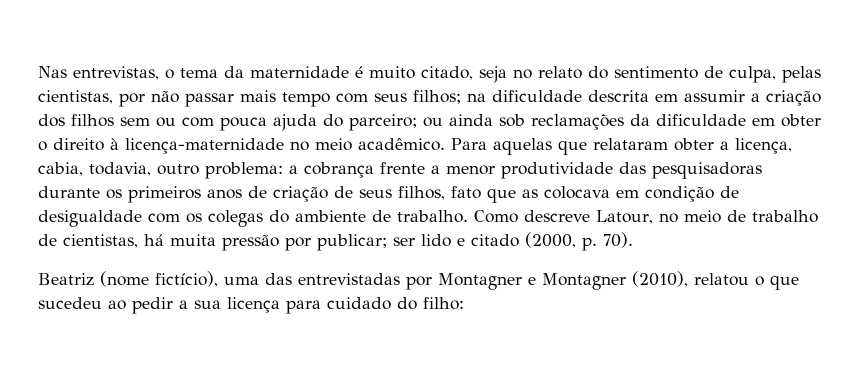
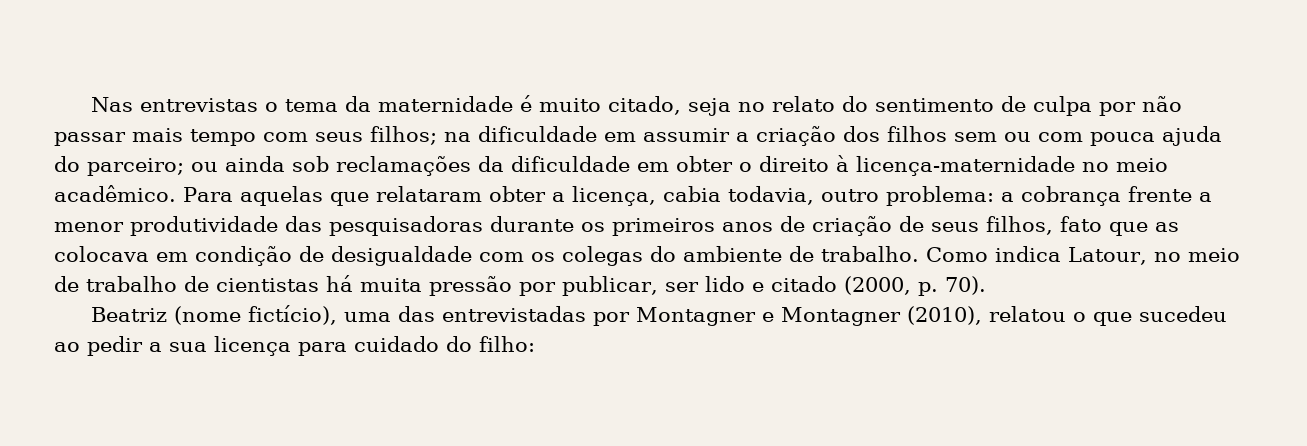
- Nas entrevistas, o tema da maternidade é muito citado, seja no relato do sentimento de culpa, pelas cientistas, por não passar mais tempo com seus filhos; na dificuldade descrita em assumir a criação dos filhos sem ou com pouca ajuda do parceiro; ou ainda sob reclamações da dificuldade em obter o direito à licença-maternidade no meio acadêmico.
+ Nas entrevistas o tema da maternidade é muito citado, seja no relato do sentimento de culpa por não passar mais tempo com seus filhos; na dificuldade em assumir a criação dos filhos sem ou com pouca ajuda do parceiro; ou ainda sob reclamações da dificuldade em obter o direito à licença-maternidade no meio acadêmico.
- Para aquelas que relataram obter a licença, cabia, todavia, outro problema: a cobrança frente a menor produtividade das pesquisadoras durante os primeiros anos de criação de seus filhos, fato que as colocava em condição de desigualdade com os colegas do ambiente de trabalho.
+ Para aquelas que relataram obter a licença, cabia todavia, outro problema: a cobrança frente a menor produtividade das pesquisadoras durante os primeiros anos de criação de seus filhos, fato que as colocava em condição de desigualdade com os colegas do ambiente de trabalho.
- Como descreve Latour, no meio de trabalho de cientistas, há muita pressão por publicar; ser lido e citado (2000, p. 70).
+ Como indica Latour, no meio de trabalho de cientistas há muita pressão por publicar, ser lido e citado (2000, p. 70).

